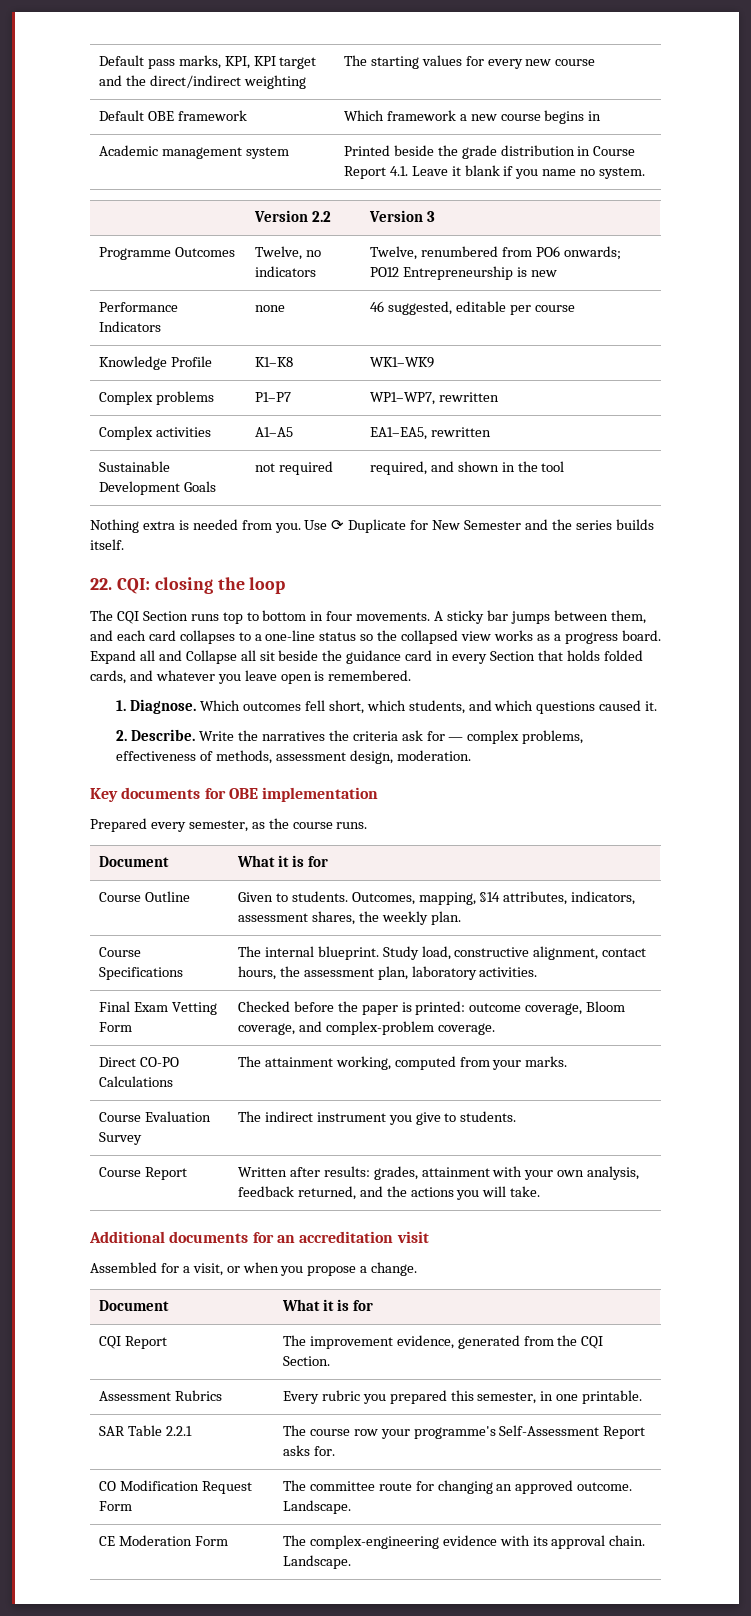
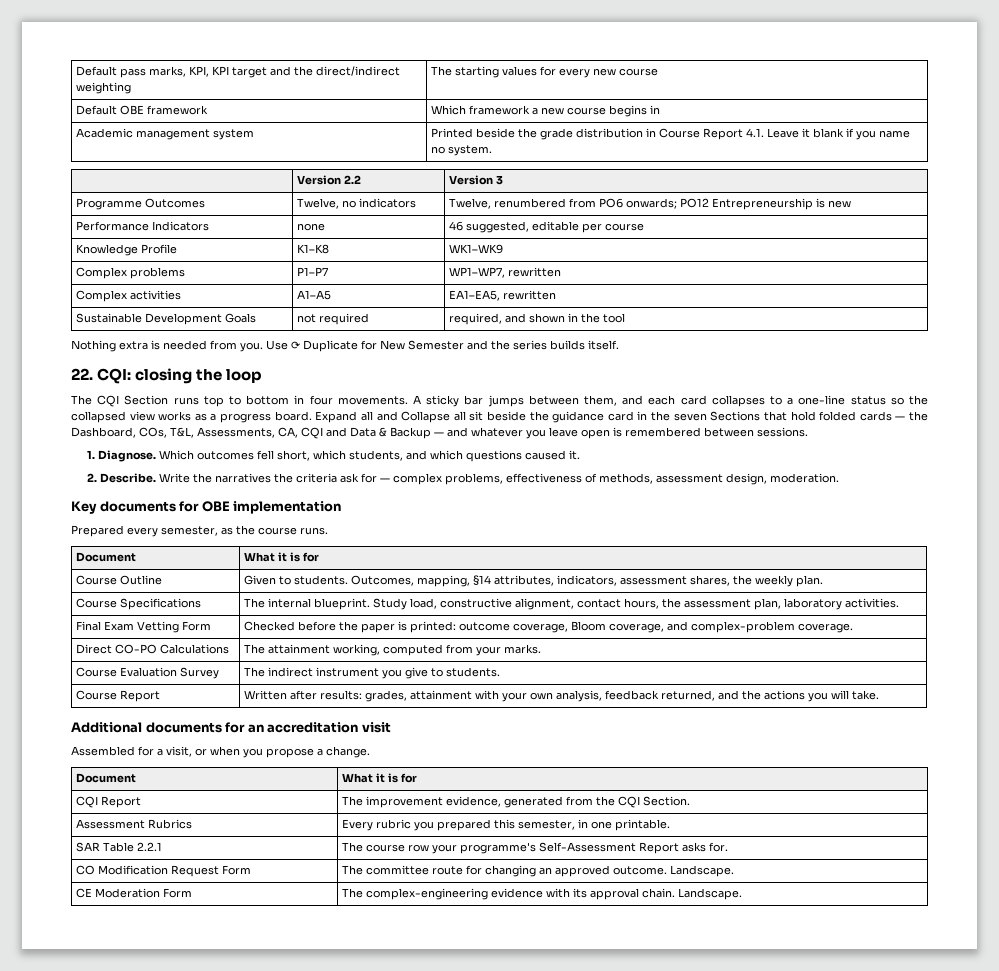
- Expand all and Collapse all sit beside the guidance card in every Section that holds folded cards, and whatever you leave open is remembered.
+ Expand all and Collapse all sit beside the guidance card in the seven Sections that hold folded cards — the Dashboard, COs, T&L, Assessments, CA, CQI and Data & Backup — and whatever you leave open is remembered between sessions.

